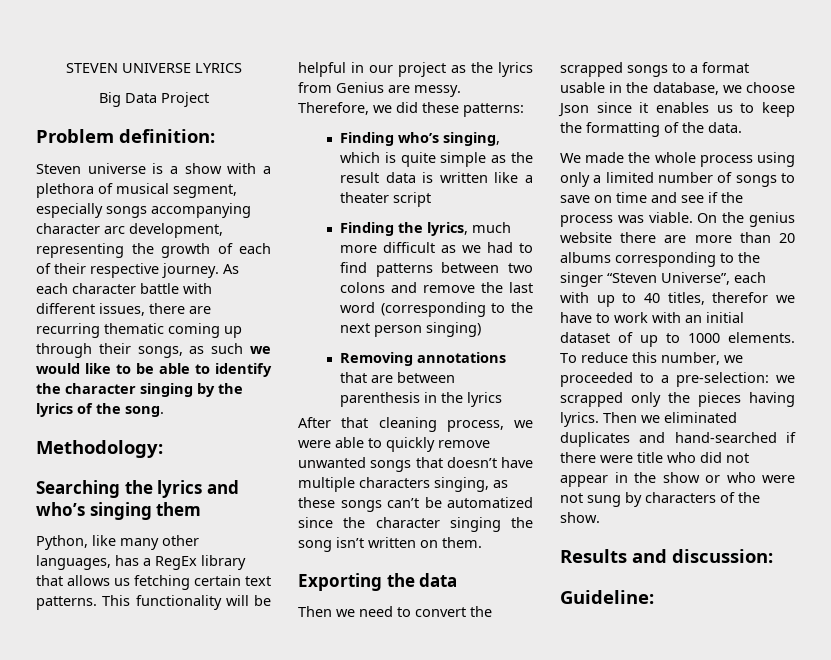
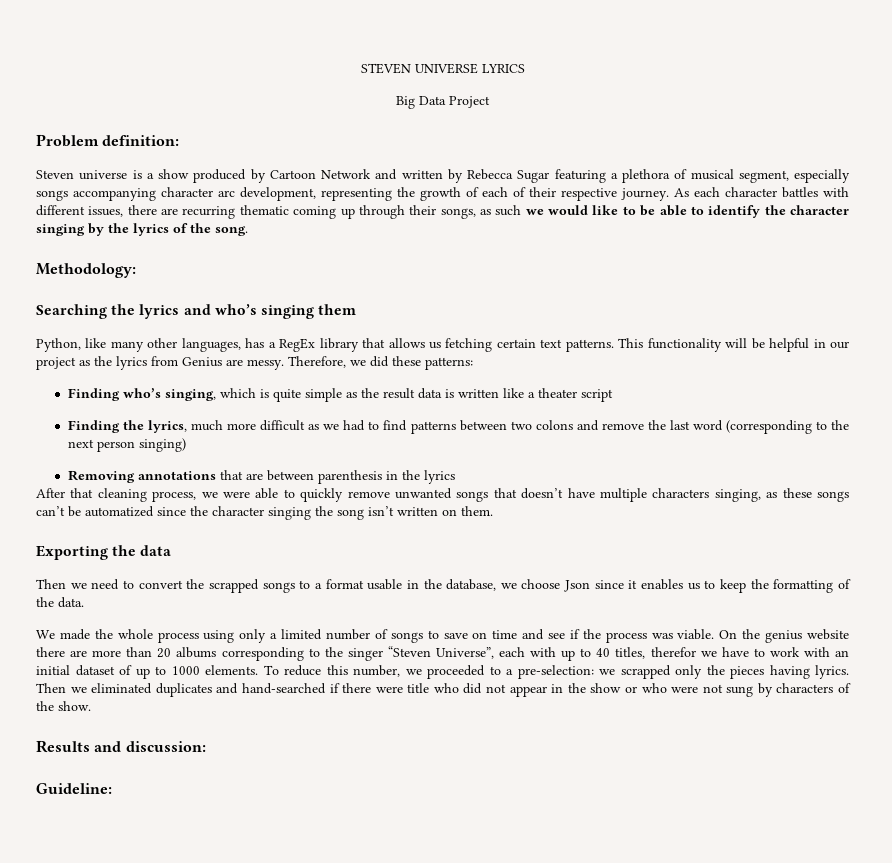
- Steven universe is a show with a plethora of musical segment, especially songs accompanying character arc development, representing the growth of each of their respective journey.
+ Steven universe is a show produced by Cartoon Network and written by Rebecca Sugar featuring a plethora of musical segment, especially songs accompanying character arc development, representing the growth of each of their respective journey.
- As each character battle with different issues, there are recurring thematic coming up through their songs, as such we would like to be able to identify the character singing by the lyrics of the song.
+ As each character battles with different issues, there are recurring thematic coming up through their songs, as such we would like to be able to identify the character singing by the lyrics of the song.

